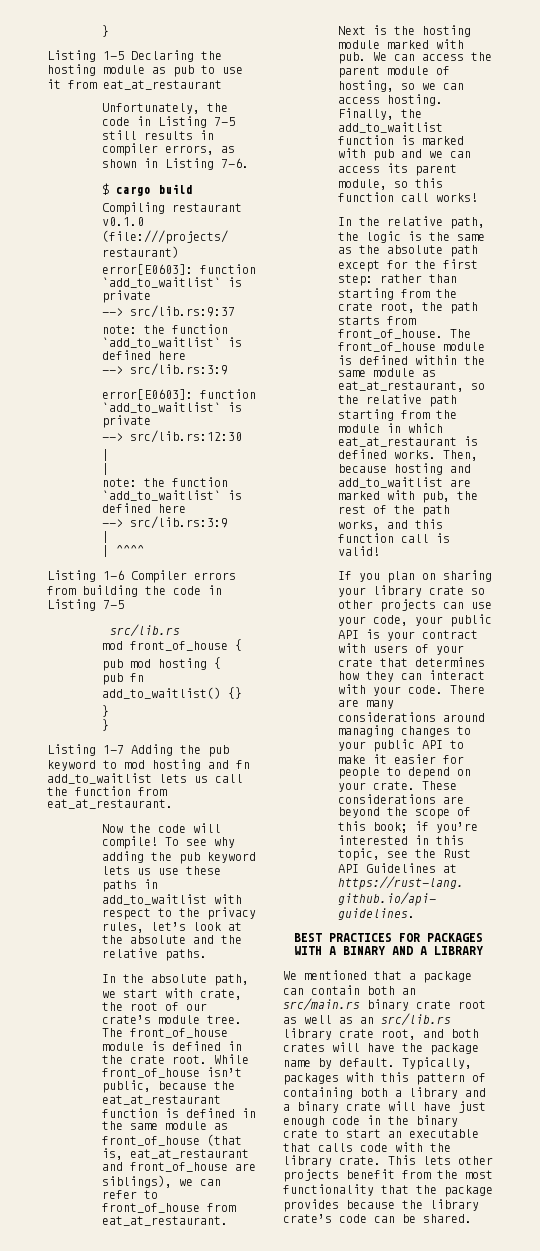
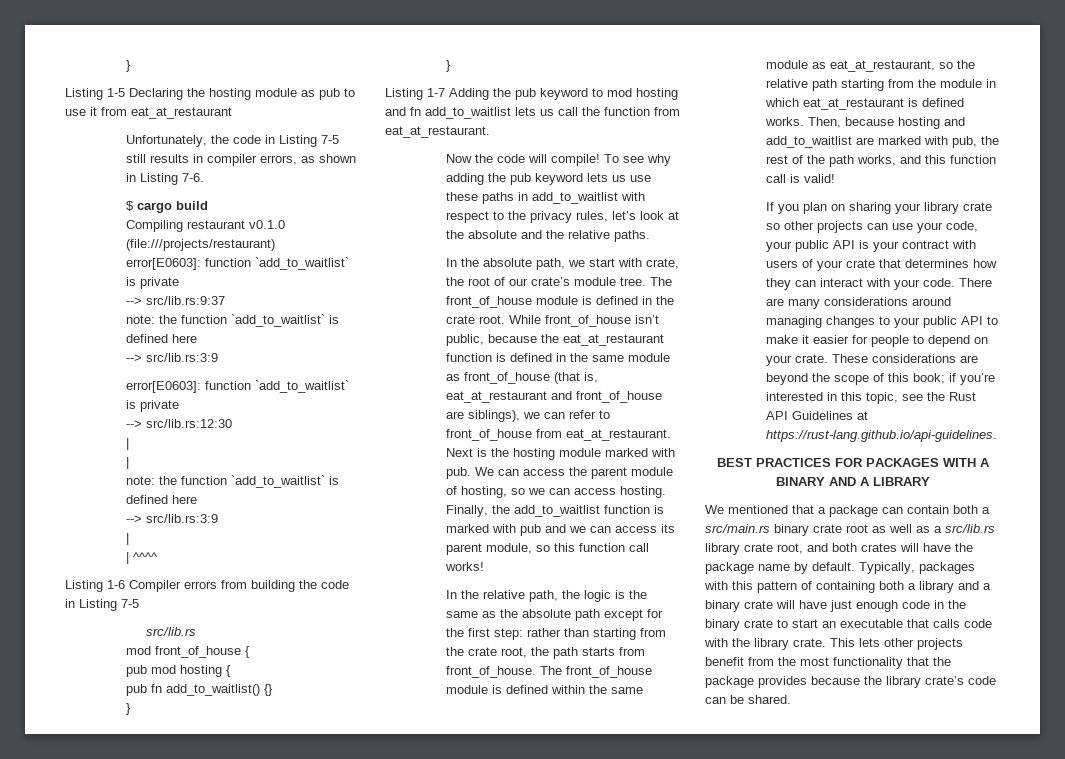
- We mentioned that a package can contain both an src/main.rs binary crate root as well as an src/lib.rs library crate root, and both crates will have the package name by default.
+ We mentioned that a package can contain both a src/main.rs binary crate root as well as a src/lib.rs library crate root, and both crates will have the package name by default.

